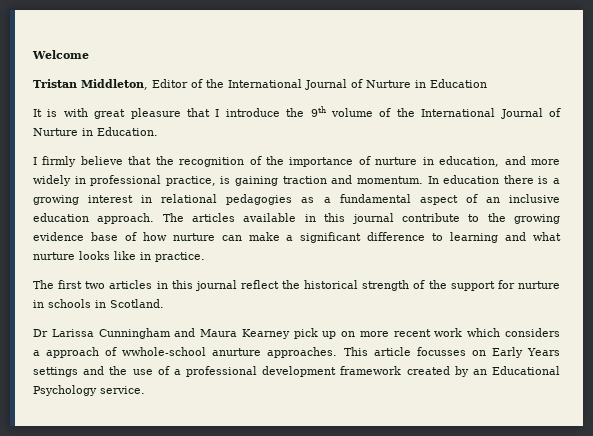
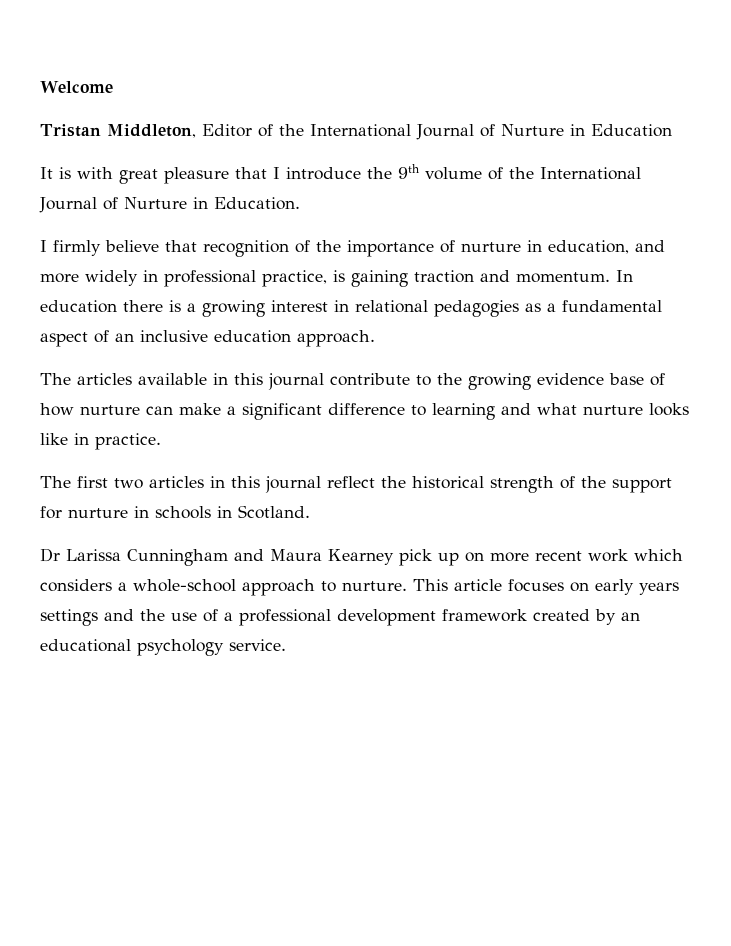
- I firmly believe that the recognition of the importance of nurture in education, and more widely in professional practice, is gaining traction and momentum.
+ I firmly believe that recognition of the importance of nurture in education, and more widely in professional practice, is gaining traction and momentum.
- In education there is a growing interest in relational pedagogies as a fundamental aspect of an inclusive education approach. The articles available in this journal contribute to the growing evidence base of how nurture can make a significant difference to learning and what nurture looks like in practice.
+ In education there is a growing interest in relational pedagogies as a fundamental aspect of an inclusive education approach.
+ The articles available in this journal contribute to the growing evidence base of how nurture can make a significant difference to learning and what nurture looks like in practice.
- Dr Larissa Cunningham and Maura Kearney pick up on more recent work which considers a approach of wwhole-school anurture approaches. This article focusses on Early Years settings and the use of a professional development framework created by an Educational Psychology service.
+ Dr Larissa Cunningham and Maura Kearney pick up on more recent work which considers a whole-school approach to nurture. This article focuses on early years settings and the use of a professional development framework created by an educational psychology service.

